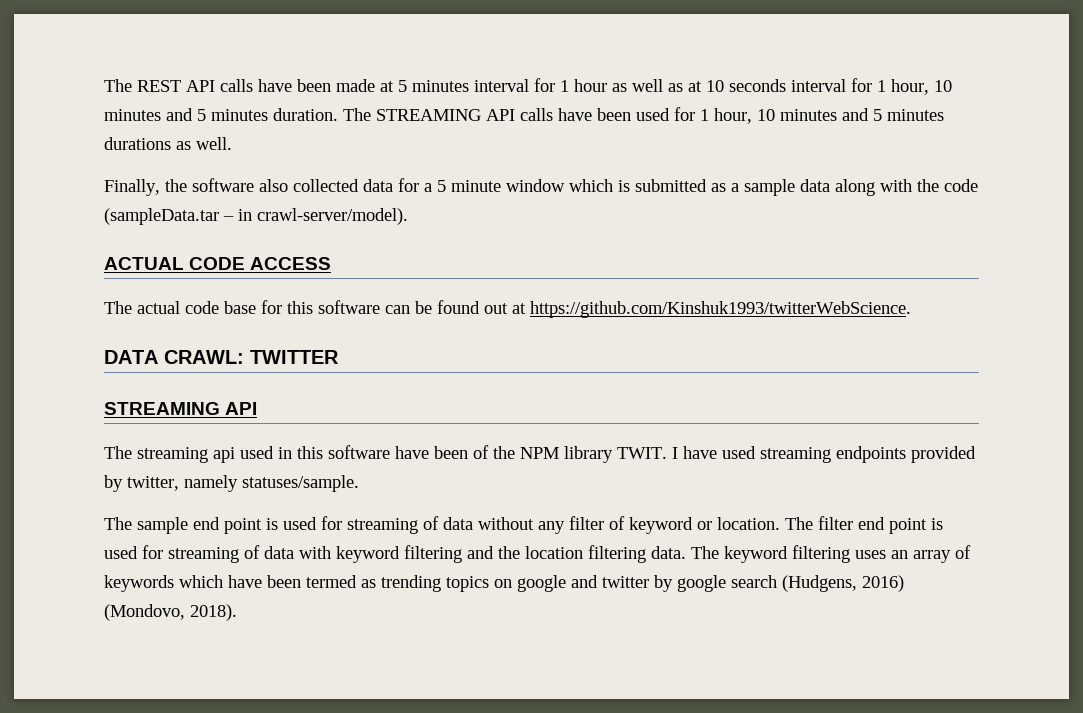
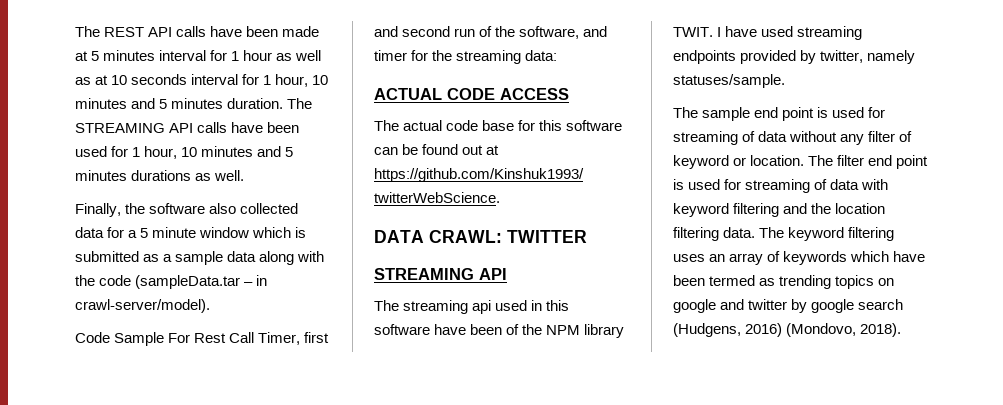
+ Code Sample For Rest Call Timer, first and second run of the software, and timer for the streaming data:

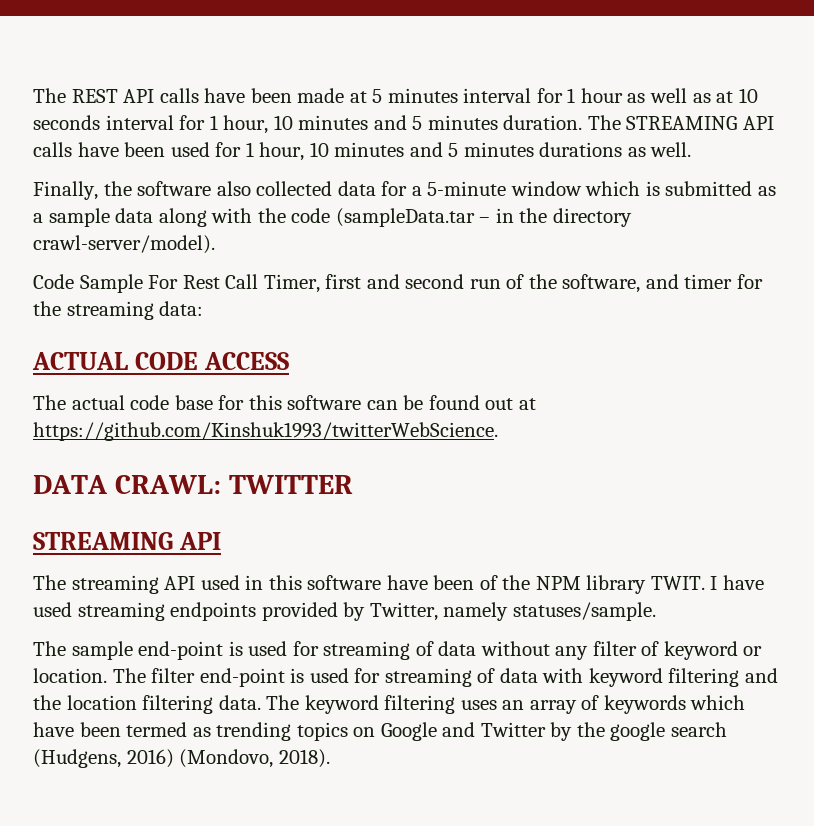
- Finally, the software also collected data for a 5 minute window which is submitted as a sample data along with the code (sampleData.tar – in crawl-server/model).
+ Finally, the software also collected data for a 5-minute window which is submitted as a sample data along with the code (sampleData.tar – in the directory crawl-server/model).
- The streaming api used in this software have been of the NPM library TWIT.
+ The streaming API used in this software have been of the NPM library TWIT.
- I have used streaming endpoints provided by twitter, namely statuses/sample.
+ I have used streaming endpoints provided by Twitter, namely statuses/sample.
- The sample end point is used for streaming of data without any filter of keyword or location.
+ The sample end-point is used for streaming of data without any filter of keyword or location.
- The filter end point is used for streaming of data with keyword filtering and the location filtering data.
+ The filter end-point is used for streaming of data with keyword filtering and the location filtering data.
- The keyword filtering uses an array of keywords which have been termed as trending topics on google and twitter by google search (Hudgens, 2016) (Mondovo, 2018).
+ The keyword filtering uses an array of keywords which have been termed as trending topics on Google and Twitter by the google search (Hudgens, 2016) (Mondovo, 2018).

